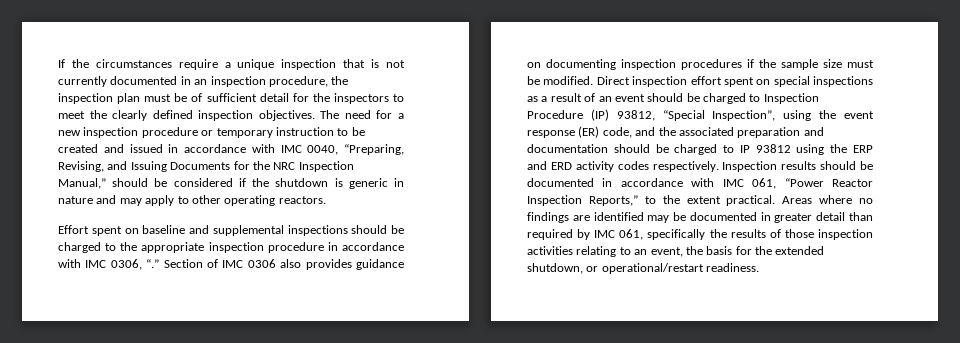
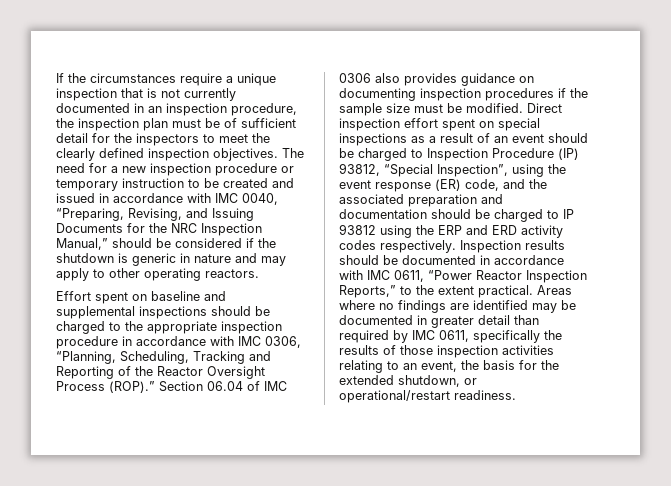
- Effort spent on baseline and supplemental inspections should be charged to the appropriate inspection procedure in accordance with IMC 0306, “.” Section of IMC 0306 also provides guidance on documenting inspection procedures if the sample size must be modified.
+ Effort spent on baseline and supplemental inspections should be charged to the appropriate inspection procedure in accordance with IMC 0306, “Planning, Scheduling, Tracking and Reporting of the Reactor Oversight Process (ROP).” Section 06.04 of IMC 0306 also provides guidance on documenting inspection procedures if the sample size must be modified.
- Inspection results should be documented in accordance with IMC 061, “Power Reactor Inspection Reports,” to the extent practical.
+ Inspection results should be documented in accordance with IMC 0611, “Power Reactor Inspection Reports,” to the extent practical.
- Areas where no findings are identified may be documented in greater detail than required by IMC 061, specifically the results of those inspection activities relating to an event, the basis for the extended shutdown, or operational/restart readiness.
+ Areas where no findings are identified may be documented in greater detail than required by IMC 0611, specifically the results of those inspection activities relating to an event, the basis for the extended shutdown, or operational/restart readiness.

